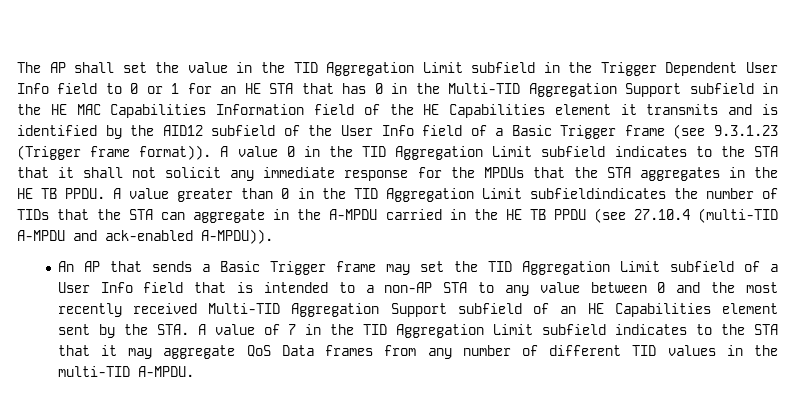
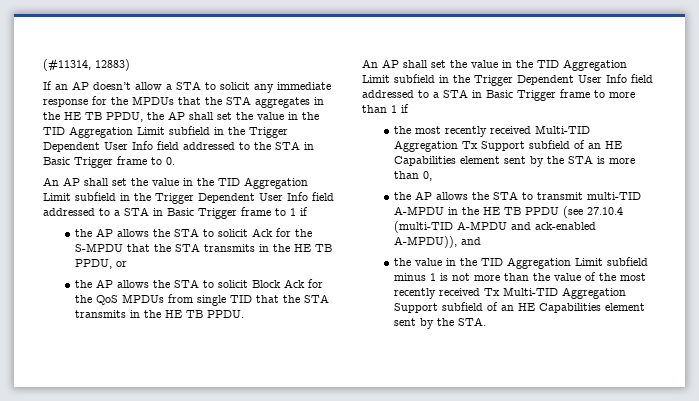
- The AP shall set the value in the TID Aggregation Limit subfield in the Trigger Dependent User Info field to 0 or 1 for an HE STA that has 0 in the Multi-TID Aggregation Support subfield in the HE MAC Capabilities Information field of the HE Capabilities element it transmits and is identified by the AID12 subfield of the User Info field of a Basic Trigger frame (see 9.3.1.23 (Trigger frame format)). A value 0 in the TID Aggregation Limit subfield indicates to the STA that it shall not solicit any immediate response for the MPDUs that the STA aggregates in the HE TB PPDU. A value greater than 0 in the TID Aggregation Limit subfieldindicates the number of TIDs that the STA can aggregate in the A-MPDU carried in the HE TB PPDU (see 27.10.4 (multi-TID A-MPDU and ack-enabled A-MPDU)).
- An AP that sends a Basic Trigger frame may set the TID Aggregation Limit subfield of a User Info field that is intended to a non-AP STA to any value between 0 and the most recently received Multi-TID Aggregation Support subfield of an HE Capabilities element sent by the STA. A value of 7 in the TID Aggregation Limit subfield indicates to the STA that it may aggregate QoS Data frames from any number of different TID values in the multi-TID A-MPDU.
+ (#11314, 12883)
+ If an AP doesn’t allow a STA to solicit any immediate response for the MPDUs that the STA aggregates in the HE TB PPDU, the AP shall set the value in the TID Aggregation Limit subfield in the Trigger Dependent User Info field addressed to the STA in Basic Trigger frame to 0.
+ An AP shall set the value in the TID Aggregation Limit subfield in the Trigger Dependent User Info field addressed to a STA in Basic Trigger frame to 1 if
+ the AP allows the STA to solicit Ack for the S-MPDU that the STA transmits in the HE TB PPDU, or
+ the AP allows the STA to solicit Block Ack for the QoS MPDUs from single TID that the STA transmits in the HE TB PPDU.
+ An AP shall set the value in the TID Aggregation Limit subfield in the Trigger Dependent User Info field addressed to a STA in Basic Trigger frame to more than 1 if
+ the most recently received Multi-TID Aggregation Tx Support subfield of an HE Capabilities element sent by the STA is more than 0,
+ the AP allows the STA to transmit multi-TID A-MPDU in the HE TB PPDU (see 27.10.4 (multi-TID A-MPDU and ack-enabled A-MPDU)), and
+ the value in the TID Aggregation Limit subfield minus 1 is not more than the value of the most recently received Tx Multi-TID Aggregation Support subfield of an HE Capabilities element sent by the STA.

